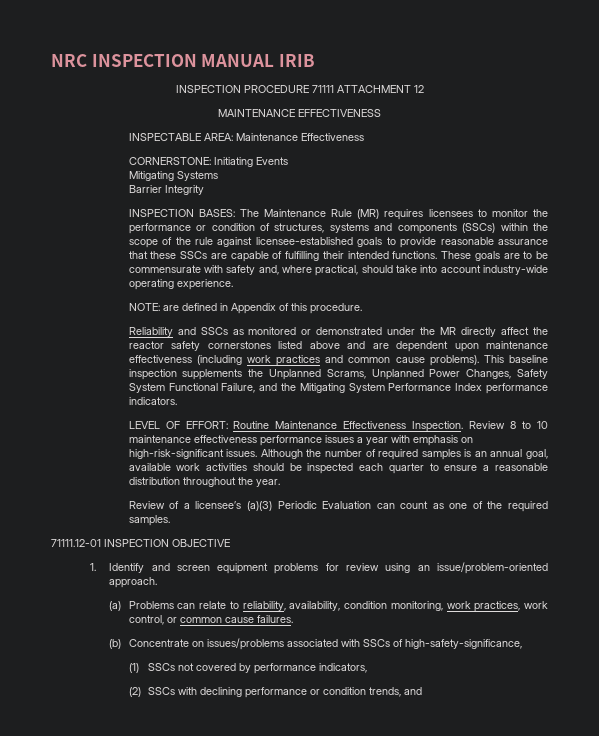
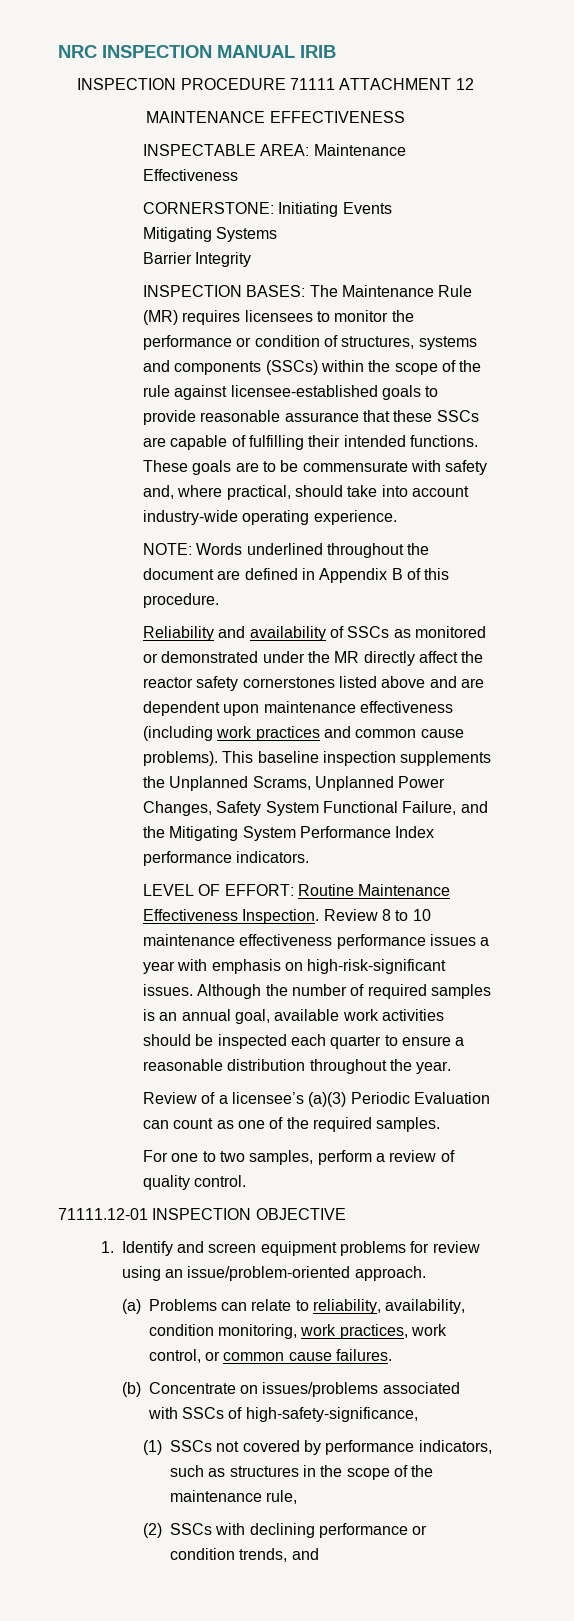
- NOTE: are defined in Appendix of this procedure.
+ NOTE: Words underlined throughout the document are defined in Appendix B of this procedure.
- Reliability and SSCs as monitored or demonstrated under the MR directly affect the reactor safety cornerstones listed above and are dependent upon maintenance effectiveness (including work practices and common cause problems).
+ Reliability and availability of SSCs as monitored or demonstrated under the MR directly affect the reactor safety cornerstones listed above and are dependent upon maintenance effectiveness (including work practices and common cause problems).
+ For one to two samples, perform a review of quality control.
- (1) SSCs not covered by performance indicators,
+ (1) SSCs not covered by performance indicators, such as structures in the scope of the maintenance rule,

